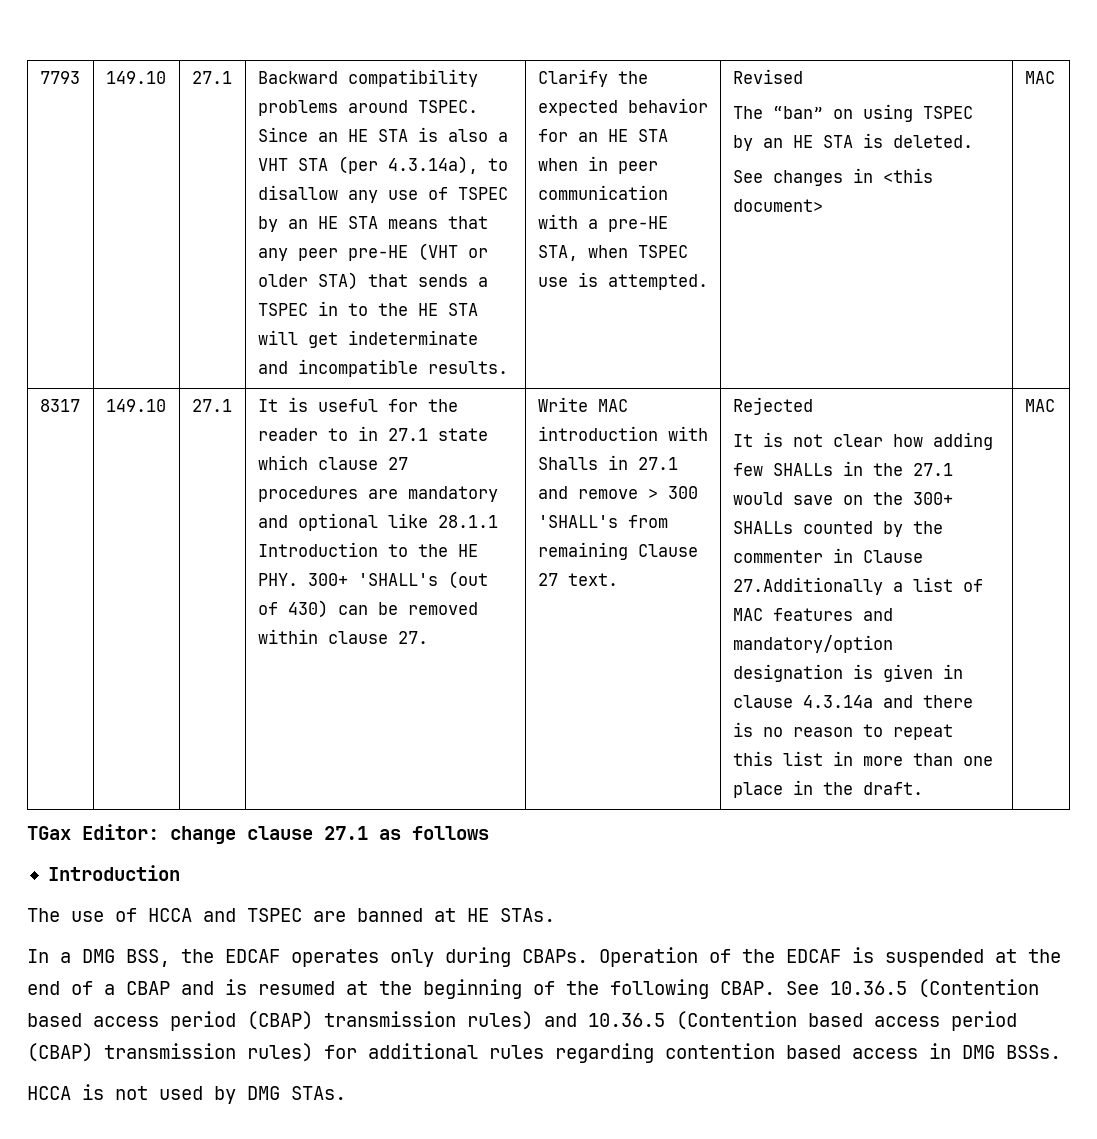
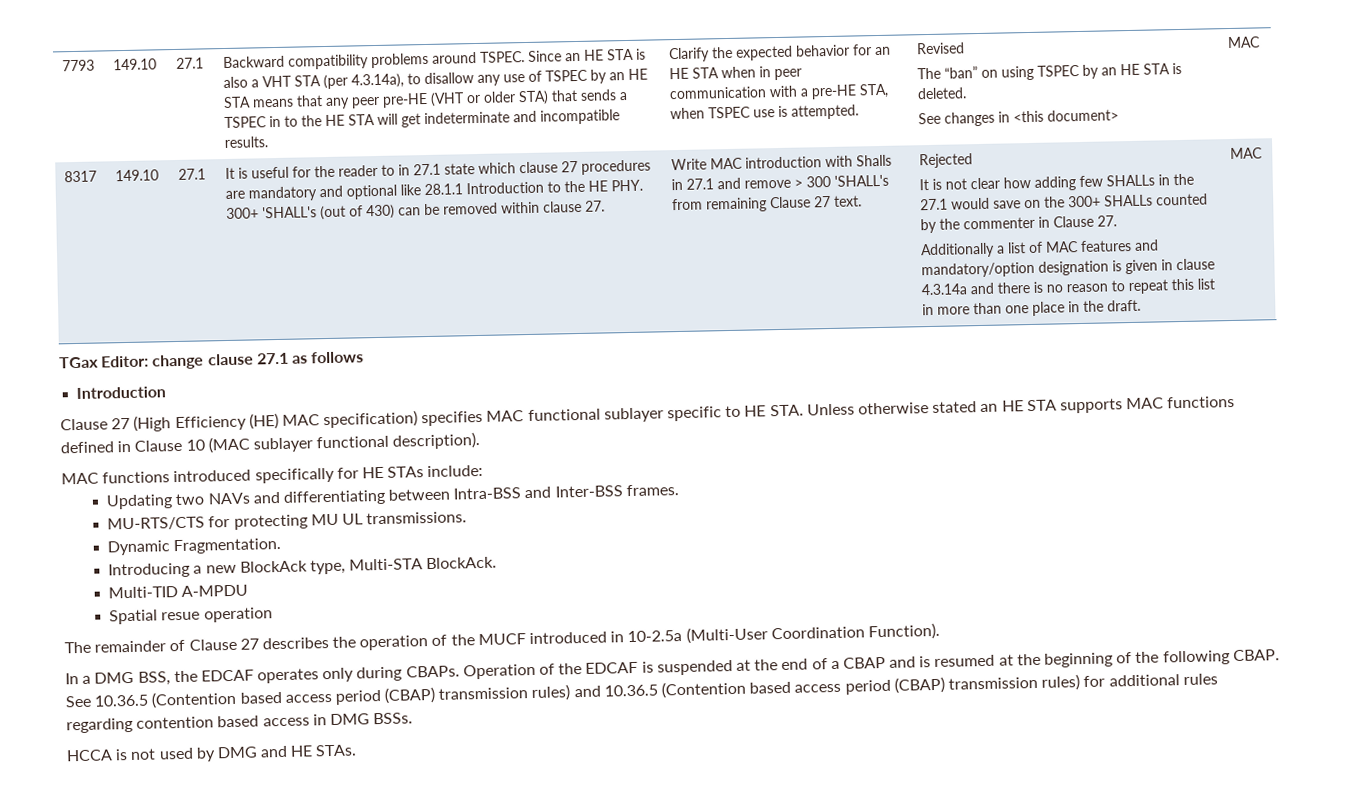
- It is not clear how adding few SHALLs in the 27.1 would save on the 300+ SHALLs counted by the commenter in Clause 27.Additionally a list of MAC features and mandatory/option designation is given in clause 4.3.14a and there is no reason to repeat this list in more than one place in the draft.
+ It is not clear how adding few SHALLs in the 27.1 would save on the 300+ SHALLs counted by the commenter in Clause 27.
+ Additionally a list of MAC features and mandatory/option designation is given in clause 4.3.14a and there is no reason to repeat this list in more than one place in the draft.
- The use of HCCA and TSPEC are banned at HE STAs.
+ Clause 27 (High Efficiency (HE) MAC specification) specifies MAC functional sublayer specific to HE STA. Unless otherwise stated an HE STA supports MAC functions defined in Clause 10 (MAC sublayer functional description).
+ MAC functions introduced specifically for HE STAs include:
+ Updating two NAVs and differentiating between Intra-BSS and Inter-BSS frames.
+ MU-RTS/CTS for protecting MU UL transmissions.
+ Dynamic Fragmentation.
+ Introducing a new BlockAck type, Multi-STA BlockAck.
+ Multi-TID A-MPDU
+ Spatial resue operation
+ The remainder of Clause 27 describes the operation of the MUCF introduced in 10-2.5a (Multi-User Coordination Function).
- HCCA is not used by DMG STAs.
+ HCCA is not used by DMG and HE STAs.

